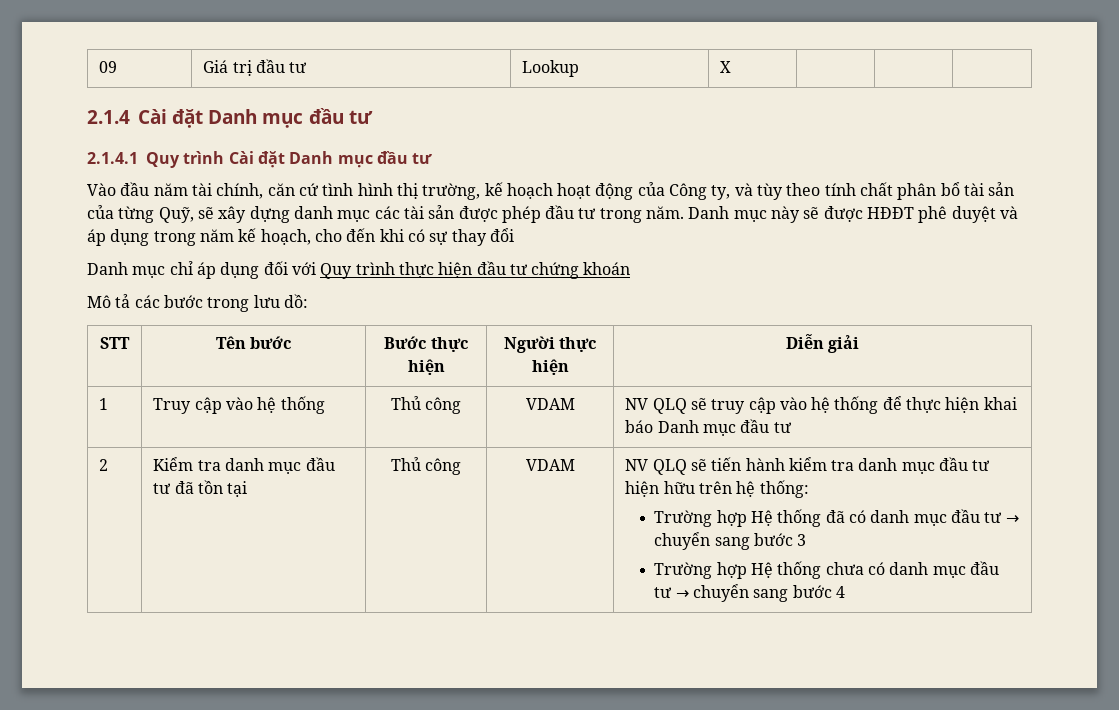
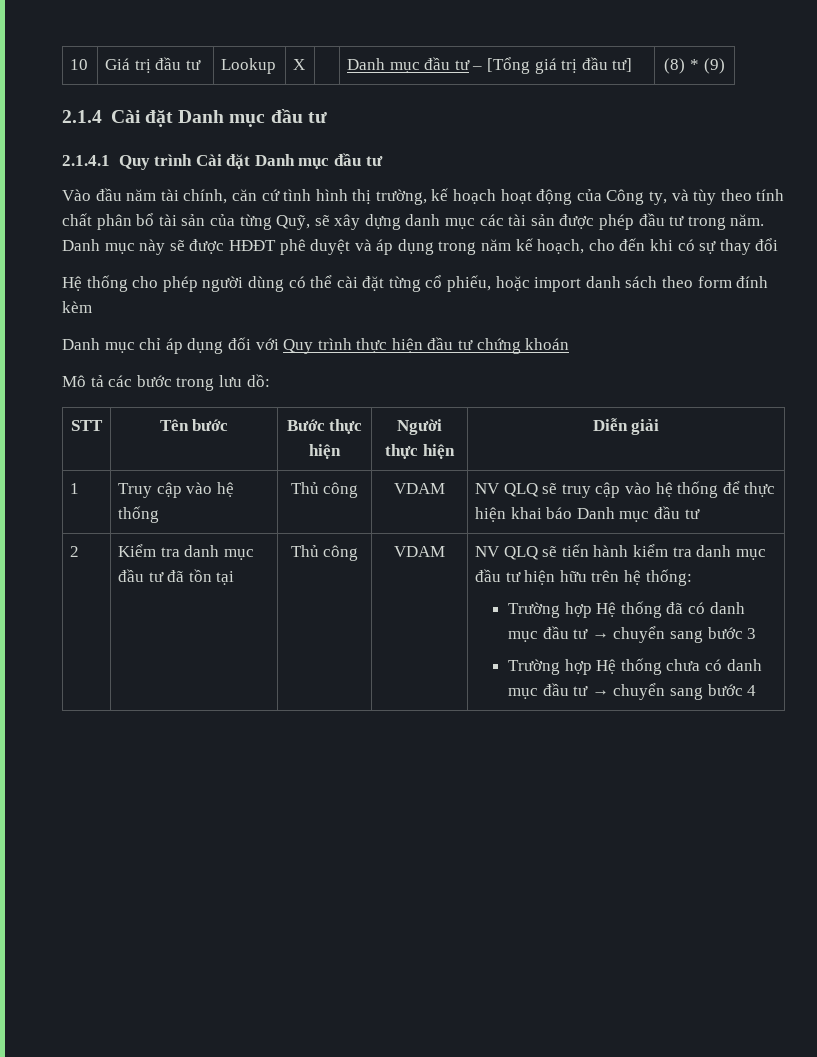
- 09 | Giá trị đầu tư | Lookup | X | | |
+ 10 | Giá trị đầu tư | Lookup | X | | Danh mục đầu tư – [Tổng giá trị đầu tư] | (8) * (9)
+ Hệ thống cho phép người dùng có thể cài đặt từng cổ phiếu, hoặc import danh sách theo form đính kèm

